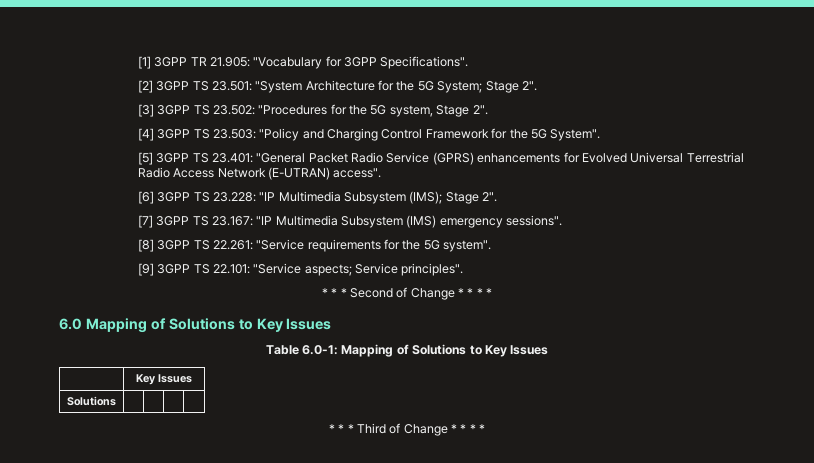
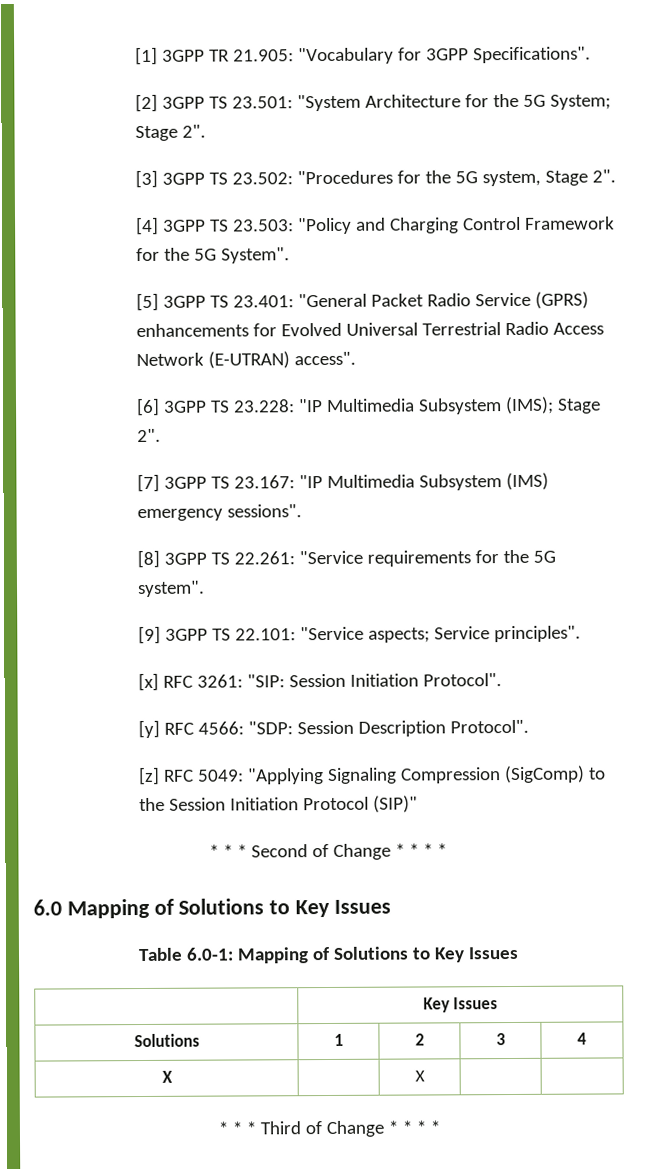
+ [x] RFC 3261: "SIP: Session Initiation Protocol".
+ [y] RFC 4566: "SDP: Session Description Protocol".
+ [z] RFC 5049: "Applying Signaling Compression (SigComp) to the Session Initiation Protocol (SIP)"
- Solutions | | | |
+ Solutions | 1 | 2 | 3 | 4
+ X | | X | |

